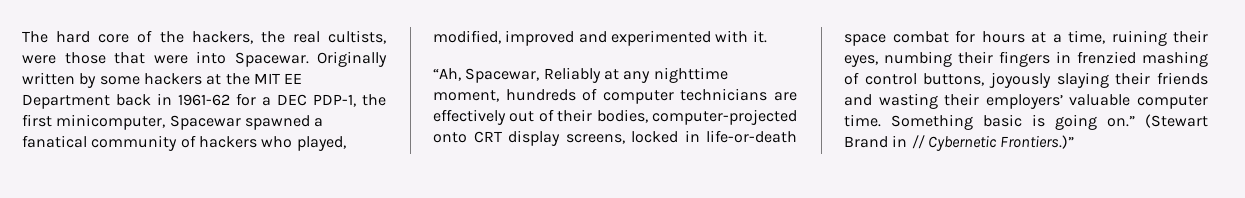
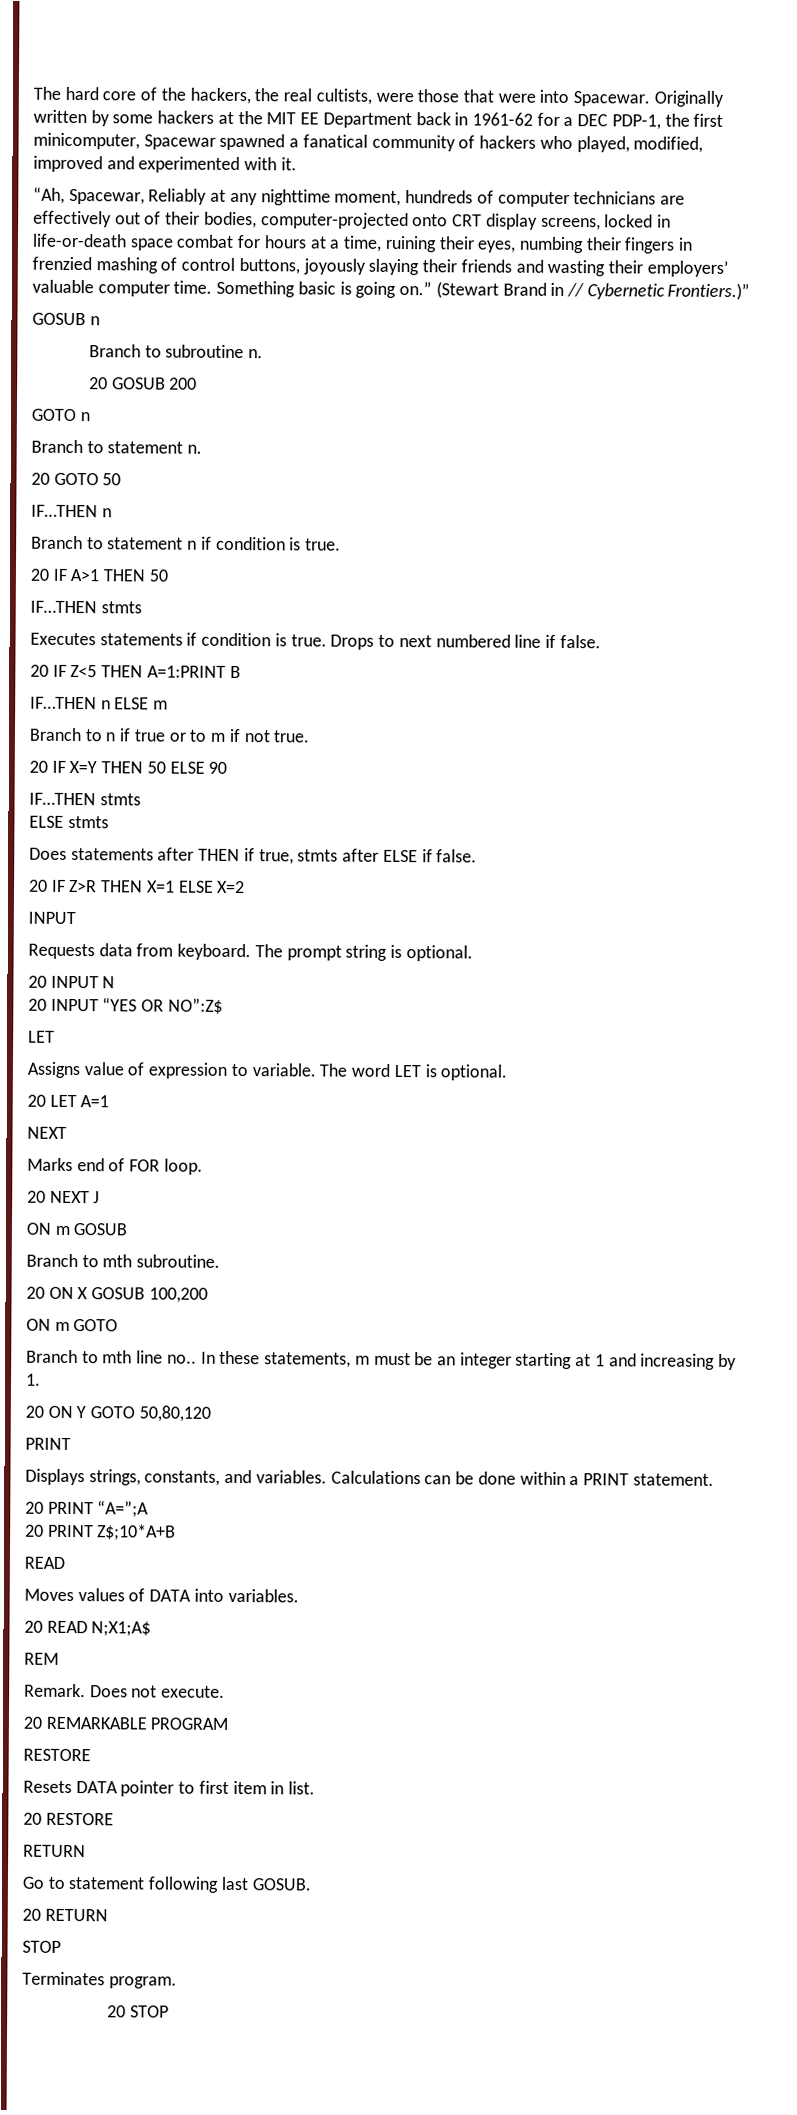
+ GOSUB n
+ Branch to subroutine n.
+ 20 GOSUB 200
+ GOTO n
+ Branch to statement n.
+ 20 GOTO 50
+ IF…THEN n
+ Branch to statement n if condition is true.
+ 20 IF A>1 THEN 50
+ IF…THEN stmts
+ Executes statements if condition is true. Drops to next numbered line if false.
+ 20 IF Z<5 THEN A=1:PRINT B
+ IF…THEN n ELSE m
+ Branch to n if true or to m if not true.
+ 20 IF X=Y THEN 50 ELSE 90
+ IF…THEN stmts
+ ELSE stmts
+ Does statements after THEN if true, stmts after ELSE if false.
+ 20 IF Z>R THEN X=1 ELSE X=2
+ INPUT
+ Requests data from keyboard. The prompt string is optional.
+ 20 INPUT N
+ 20 INPUT “YES OR NO”:Z$
+ LET
+ Assigns value of expression to variable. The word LET is optional.
+ 20 LET A=1
+ NEXT
+ Marks end of FOR loop.
+ 20 NEXT J
+ ON m GOSUB
+ Branch to mth subroutine.
+ 20 ON X GOSUB 100,200
+ ON m GOTO
+ Branch to mth line no.. In these statements, m must be an integer starting at 1 and increasing by 1.
+ 20 ON Y GOTO 50,80,120
+ PRINT
+ Displays strings, constants, and variables. Calculations can be done within a PRINT statement.
+ 20 PRINT “A=”;A
+ 20 PRINT Z$;10*A+B
+ READ
+ Moves values of DATA into variables.
+ 20 READ N;X1;A$
+ REM
+ Remark. Does not execute.
+ 20 REMARKABLE PROGRAM
+ RESTORE
+ Resets DATA pointer to first item in list.
+ 20 RESTORE
+ RETURN
+ Go to statement following last GOSUB.
+ 20 RETURN
+ STOP
+ Terminates program.
+ 20 STOP

